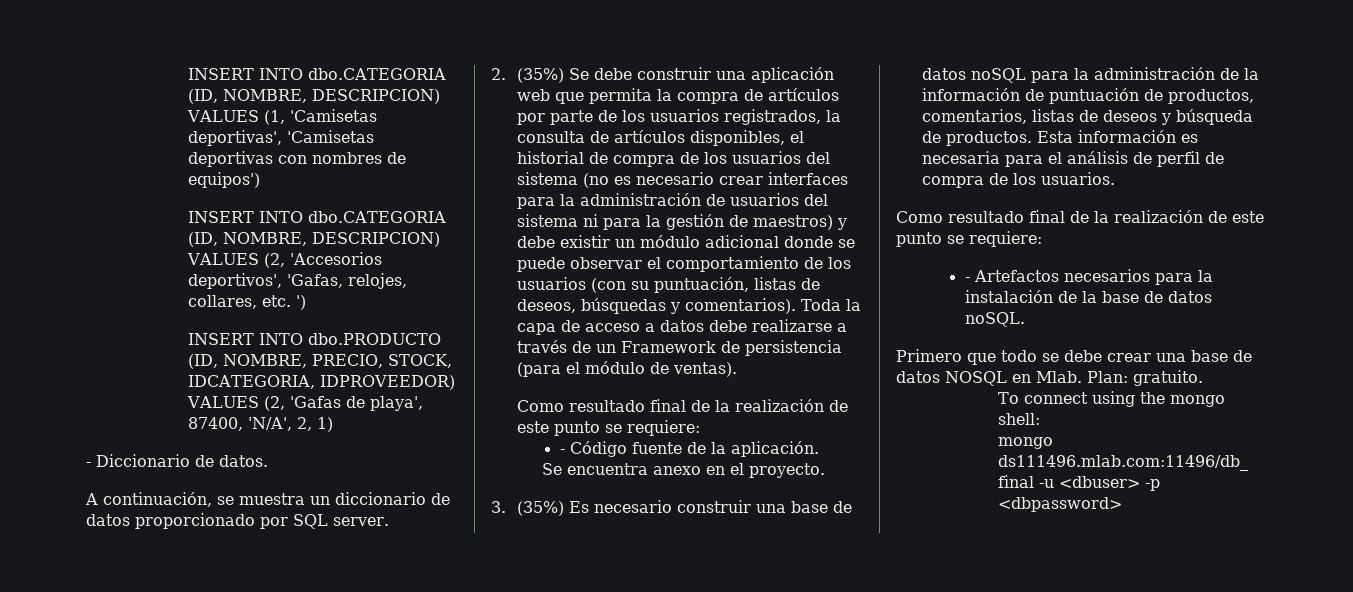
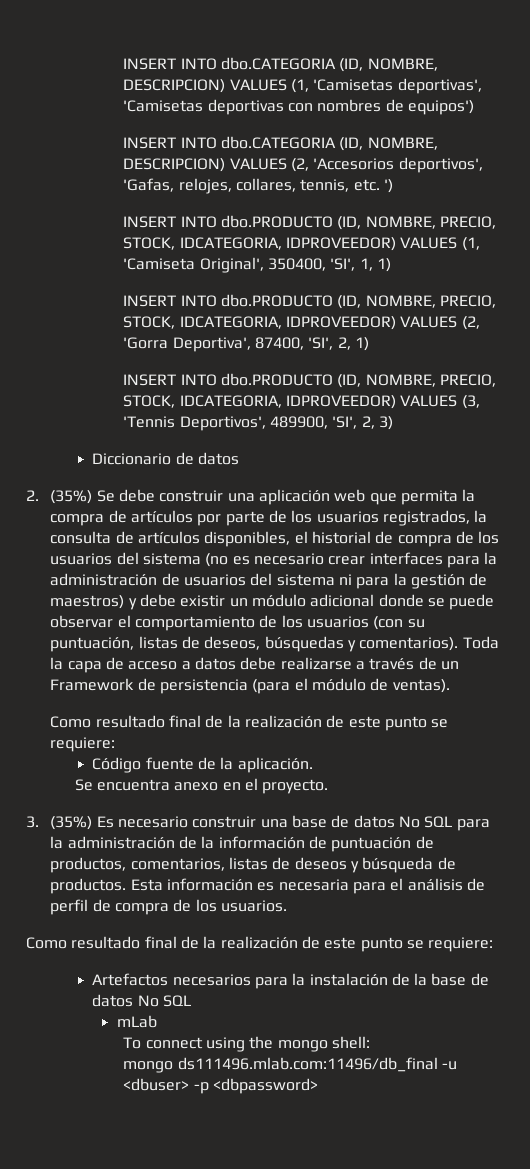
- INSERT INTO dbo.CATEGORIA (ID, NOMBRE, DESCRIPCION) VALUES (2, 'Accesorios deportivos', 'Gafas, relojes, collares, etc. ')
+ INSERT INTO dbo.CATEGORIA (ID, NOMBRE, DESCRIPCION) VALUES (2, 'Accesorios deportivos', 'Gafas, relojes, collares, tennis, etc. ')
+ INSERT INTO dbo.PRODUCTO (ID, NOMBRE, PRECIO, STOCK, IDCATEGORIA, IDPROVEEDOR) VALUES (1, 'Camiseta Original', 350400, 'SI', 1, 1)
- INSERT INTO dbo.PRODUCTO (ID, NOMBRE, PRECIO, STOCK, IDCATEGORIA, IDPROVEEDOR) VALUES (2, 'Gafas de playa', 87400, 'N/A', 2, 1)
- - Diccionario de datos.
- A continuación, se muestra un diccionario de datos proporcionado por SQL server.
+ INSERT INTO dbo.PRODUCTO (ID, NOMBRE, PRECIO, STOCK, IDCATEGORIA, IDPROVEEDOR) VALUES (2, 'Gorra Deportiva', 87400, 'SI', 2, 1)
+ INSERT INTO dbo.PRODUCTO (ID, NOMBRE, PRECIO, STOCK, IDCATEGORIA, IDPROVEEDOR) VALUES (3, 'Tennis Deportivos', 489900, 'SI', 2, 3)
+ Diccionario de datos
- - Código fuente de la aplicación.
+ Código fuente de la aplicación.
- 3. (35%) Es necesario construir una base de datos noSQL para la administración de la información de puntuación de productos, comentarios, listas de deseos y búsqueda de productos.
+ 3. (35%) Es necesario construir una base de datos No SQL para la administración de la información de puntuación de productos, comentarios, listas de deseos y búsqueda de productos.
- - Artefactos necesarios para la instalación de la base de datos noSQL.
- Primero que todo se debe crear una base de datos NOSQL en Mlab. Plan: gratuito.
+ Artefactos necesarios para la instalación de la base de datos No SQL
+ mLab

